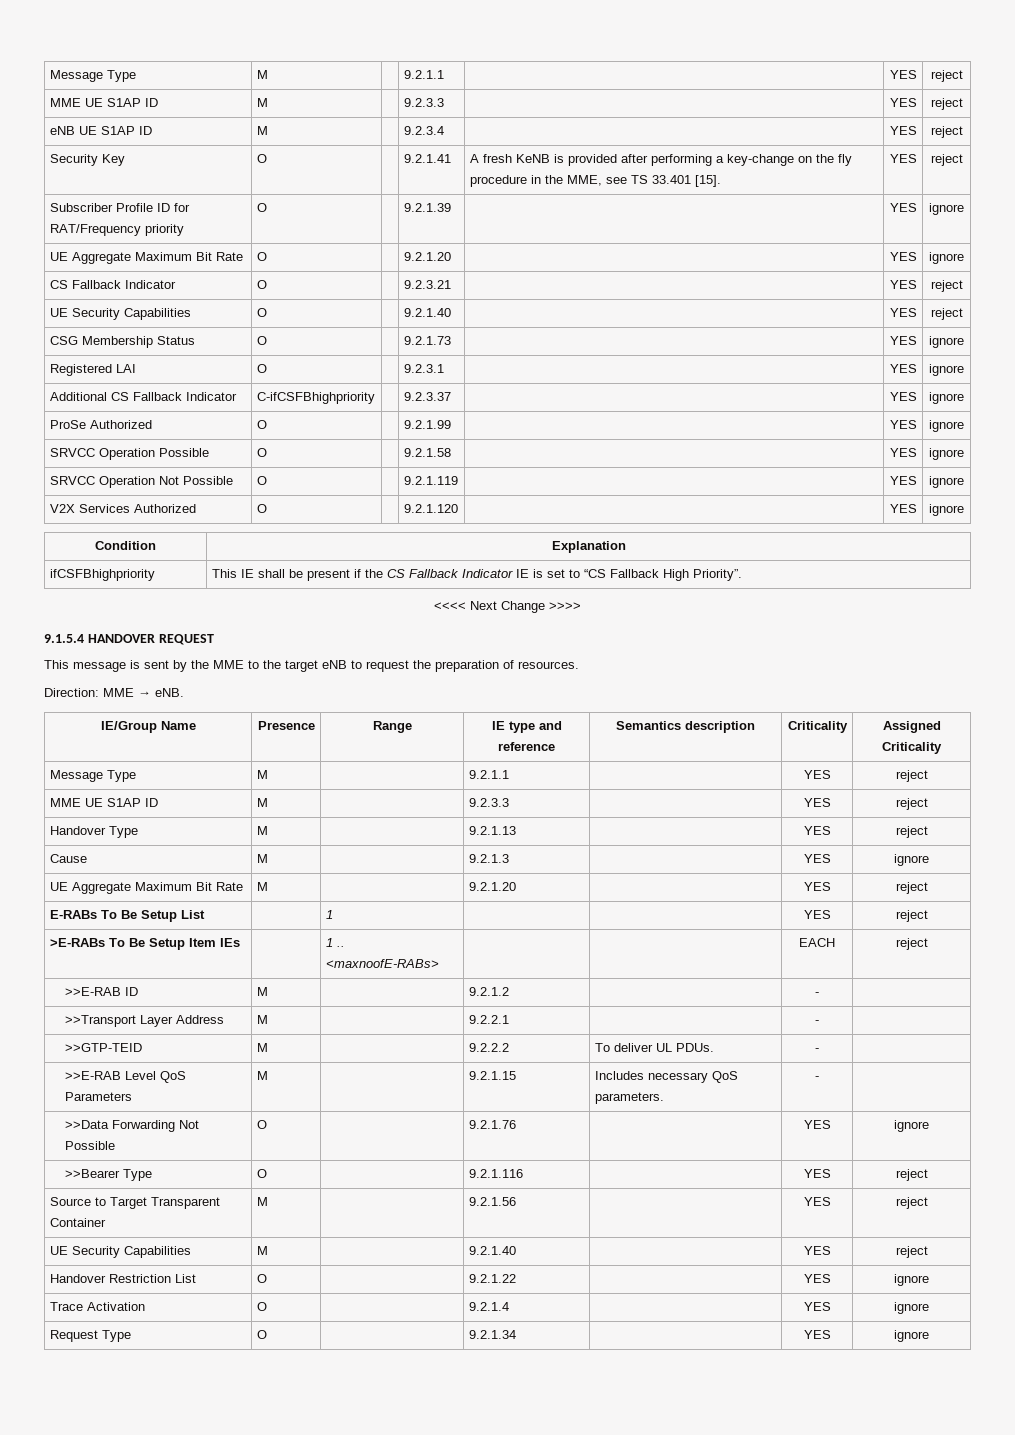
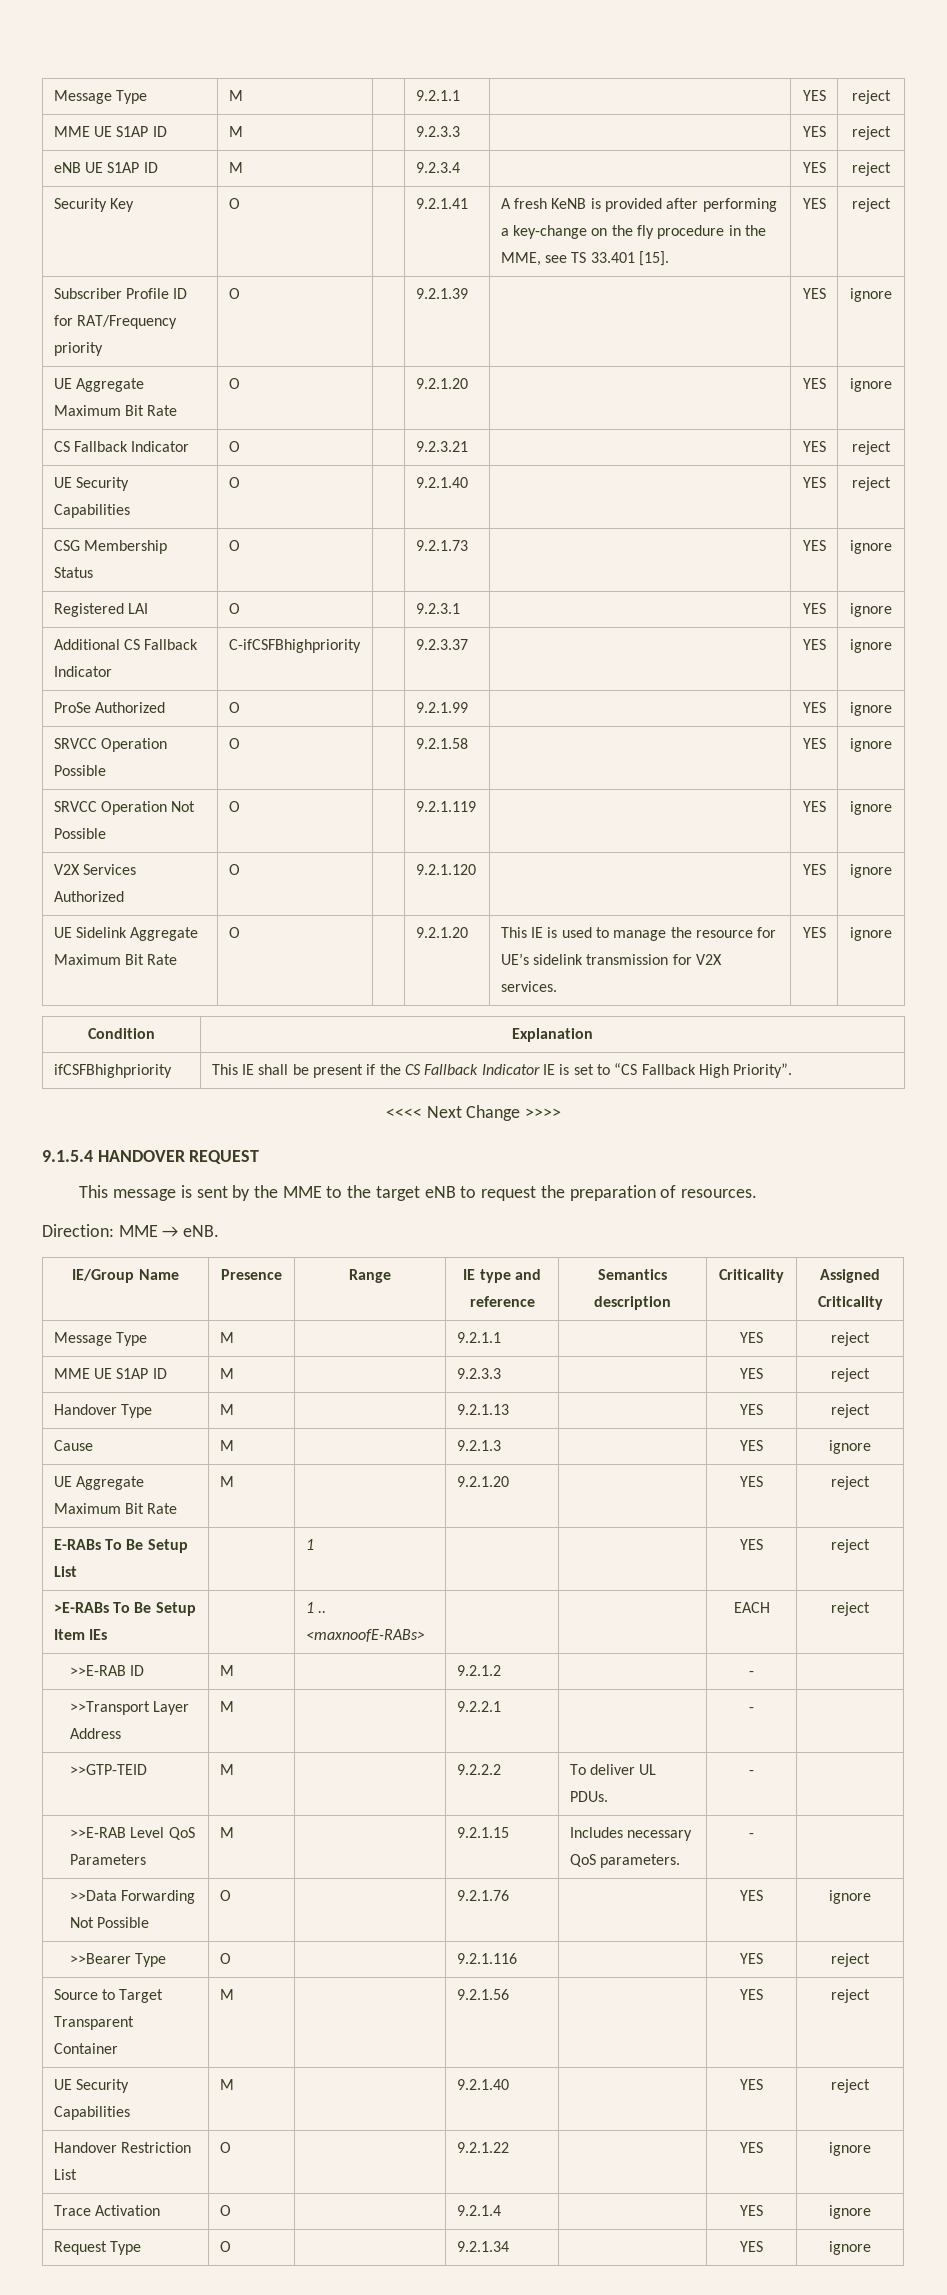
+ UE Sidelink Aggregate Maximum Bit Rate | O | | 9.2.1.20 | This IE is used to manage the resource for UE’s sidelink transmission for V2X services. | YES | ignore

